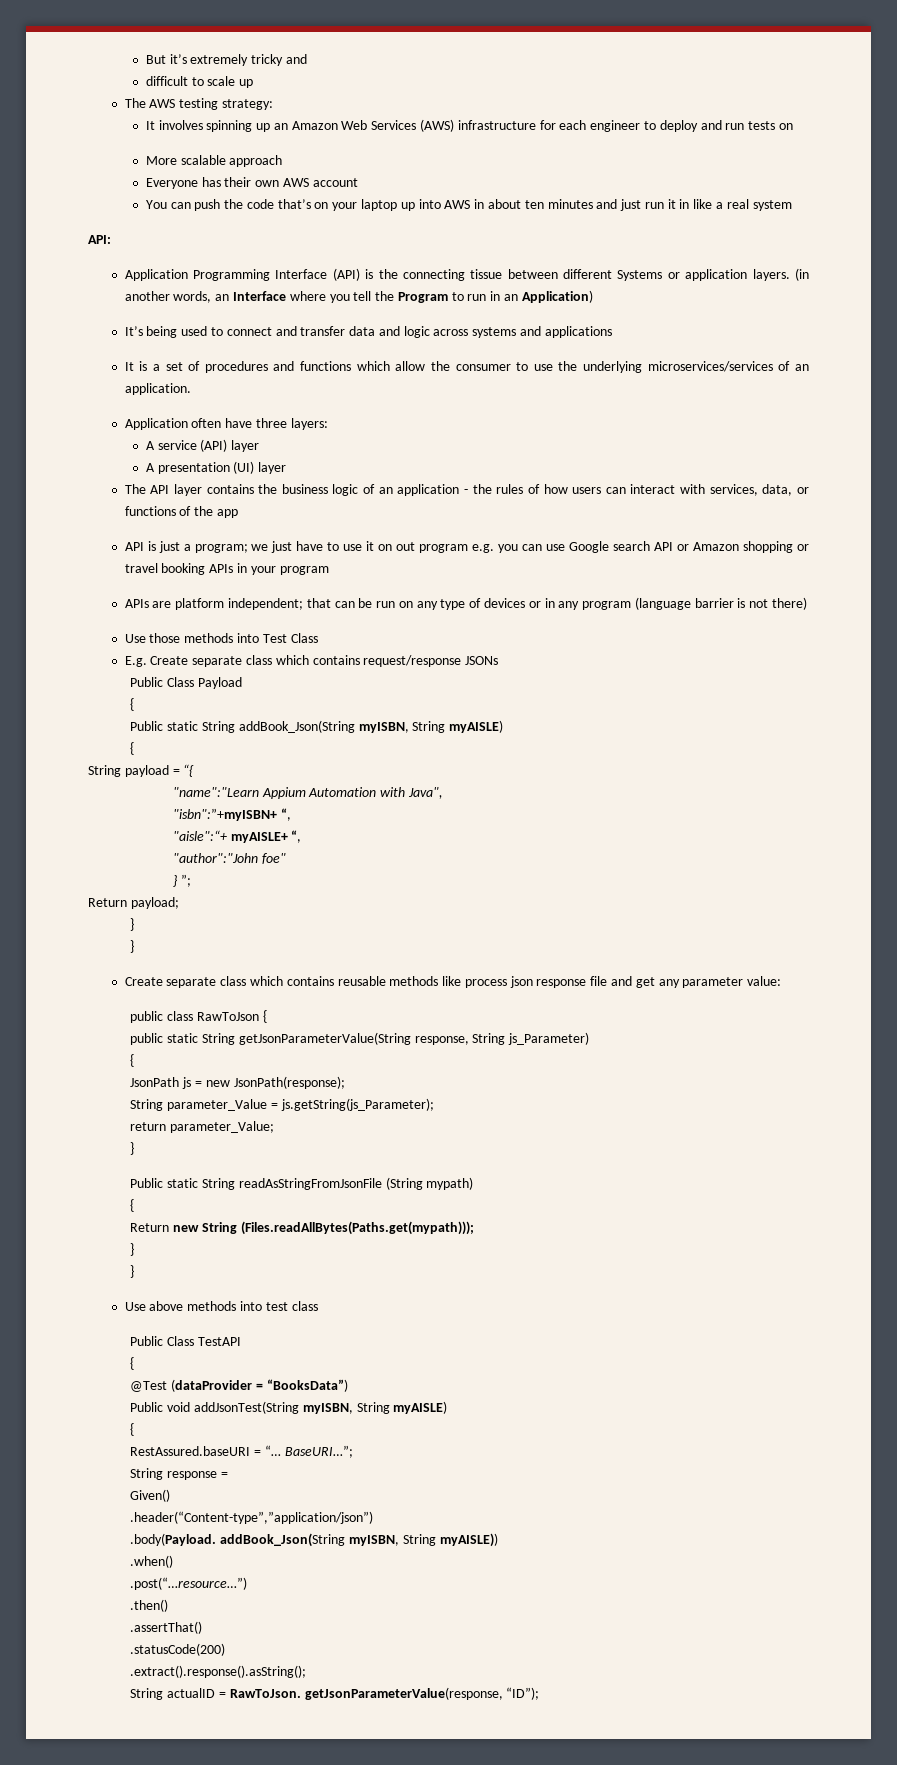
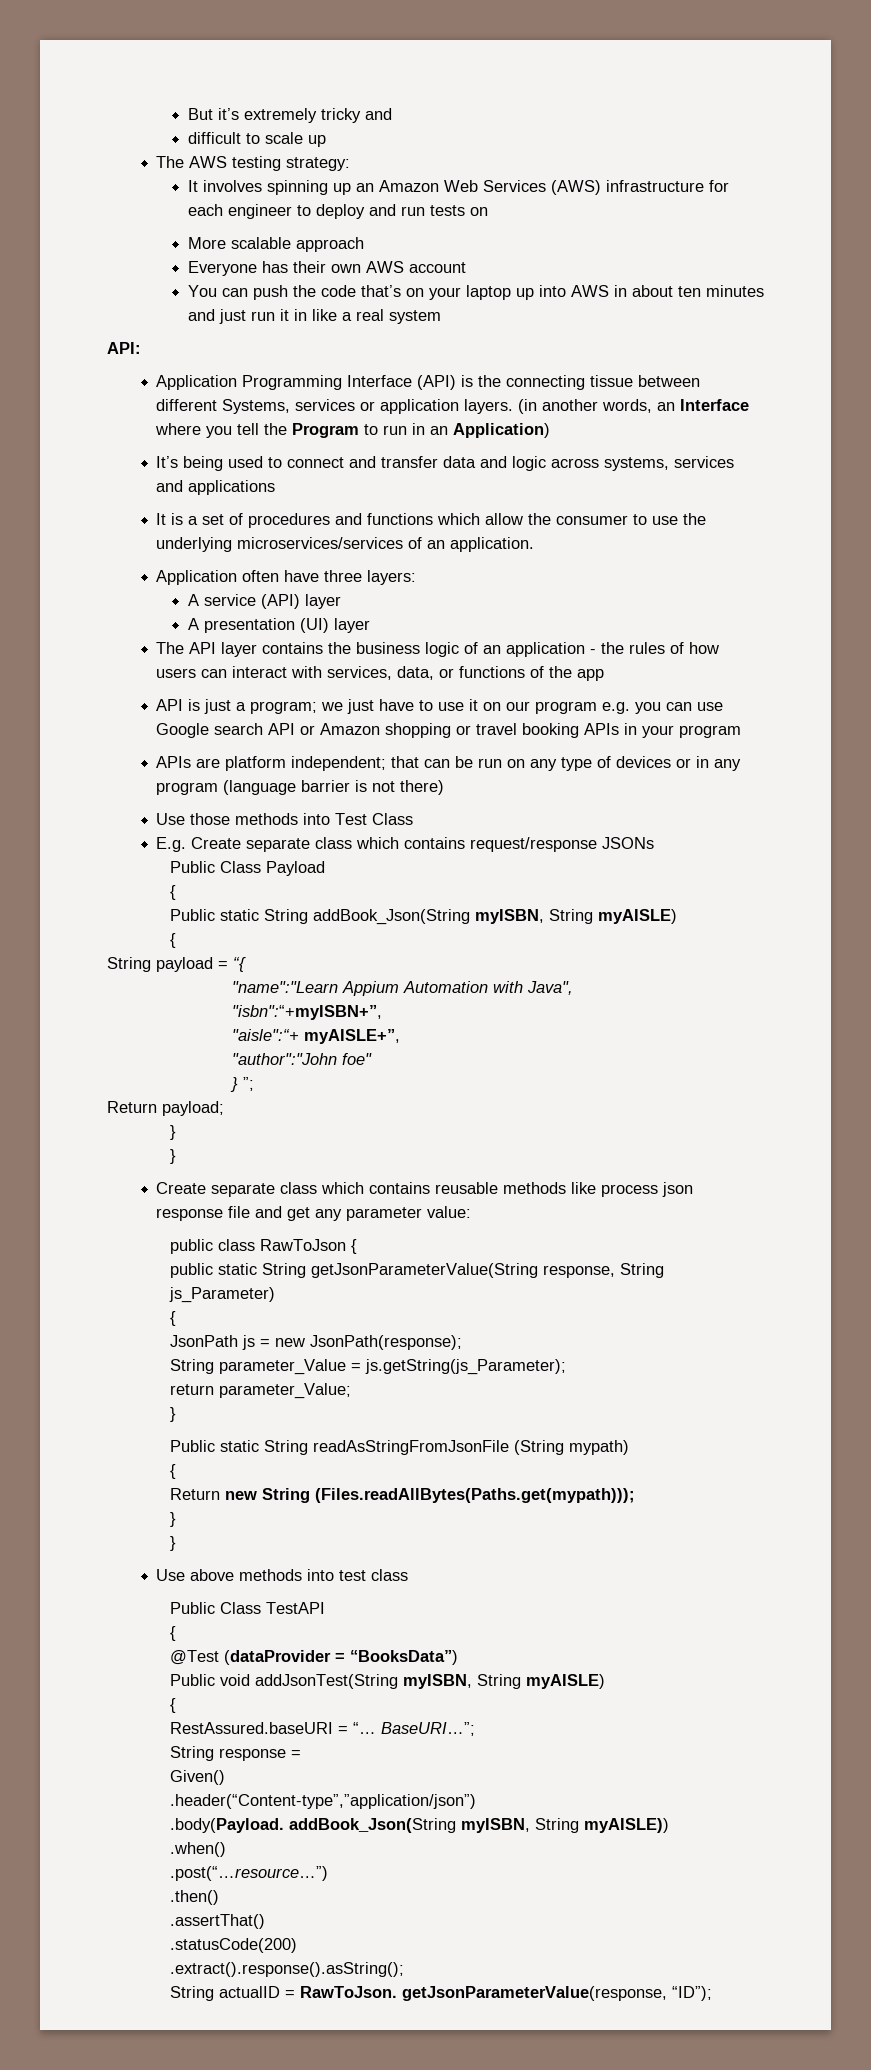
- Application Programming Interface (API) is the connecting tissue between different Systems or application layers.
+ Application Programming Interface (API) is the connecting tissue between different Systems, services or application layers.
- It’s being used to connect and transfer data and logic across systems and applications
+ It’s being used to connect and transfer data and logic across systems, services and applications
- API is just a program; we just have to use it on out program e.g. you can use Google search API or Amazon shopping or travel booking APIs in your program
+ API is just a program; we just have to use it on our program e.g. you can use Google search API or Amazon shopping or travel booking APIs in your program
- "isbn":”+myISBN+ “,
+ "isbn":“+myISBN+”,
- "aisle":“+ myAISLE+ “,
+ "aisle":“+ myAISLE+”,

